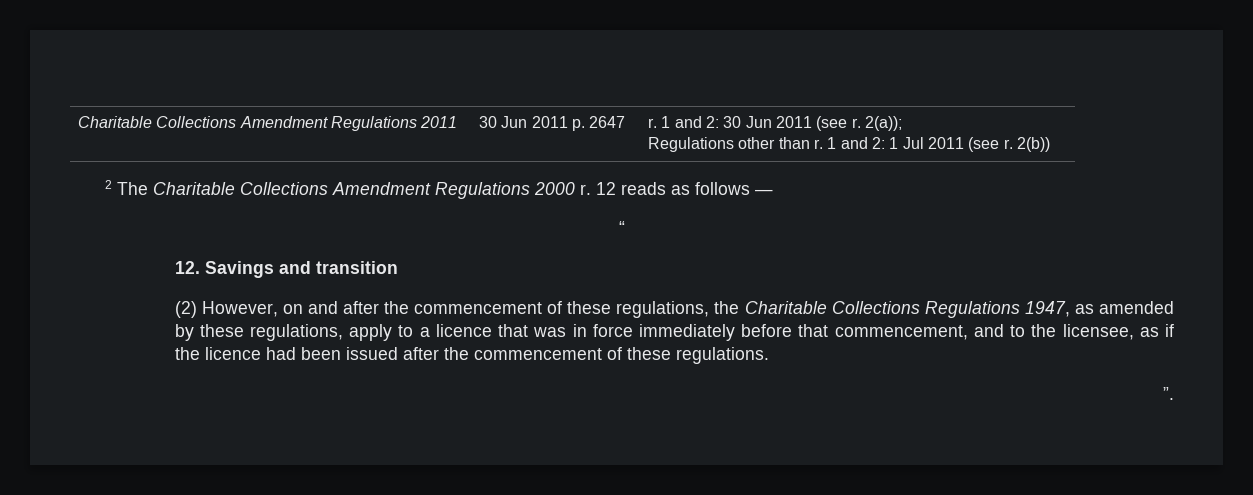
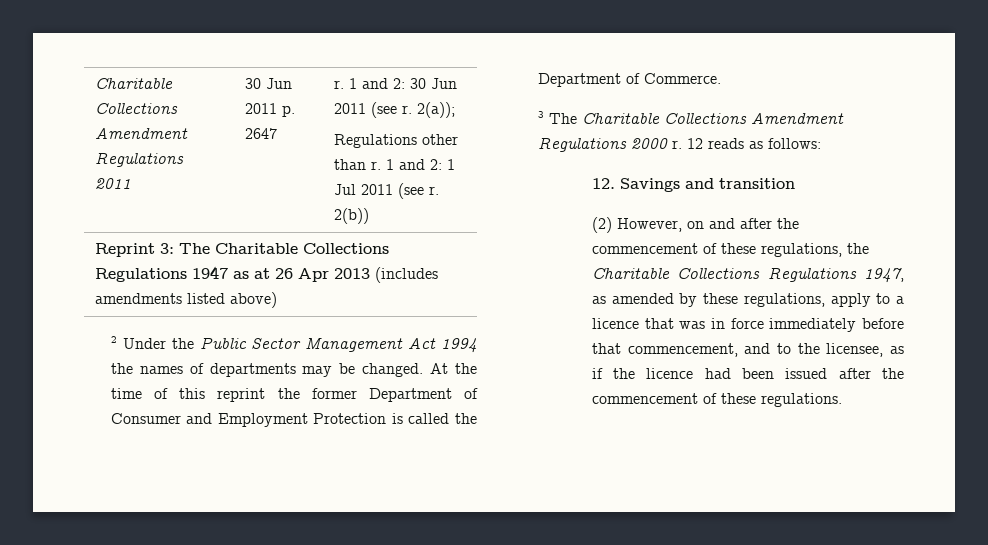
- 2 The Charitable Collections Amendment Regulations 2000 r.
+ Reprint 3: The Charitable Collections Regulations 1947 as at 26 Apr 2013 (includes amendments listed above)
+ 2 Under the Public Sector Management Act 1994 the names of departments may be changed. At the time of this reprint the former Department of Consumer and Employment Protection is called the Department of Commerce.
+ 3 The Charitable Collections Amendment Regulations 2000 r.
- 12 reads as follows —
- “
+ 12 reads as follows:
- ”.

